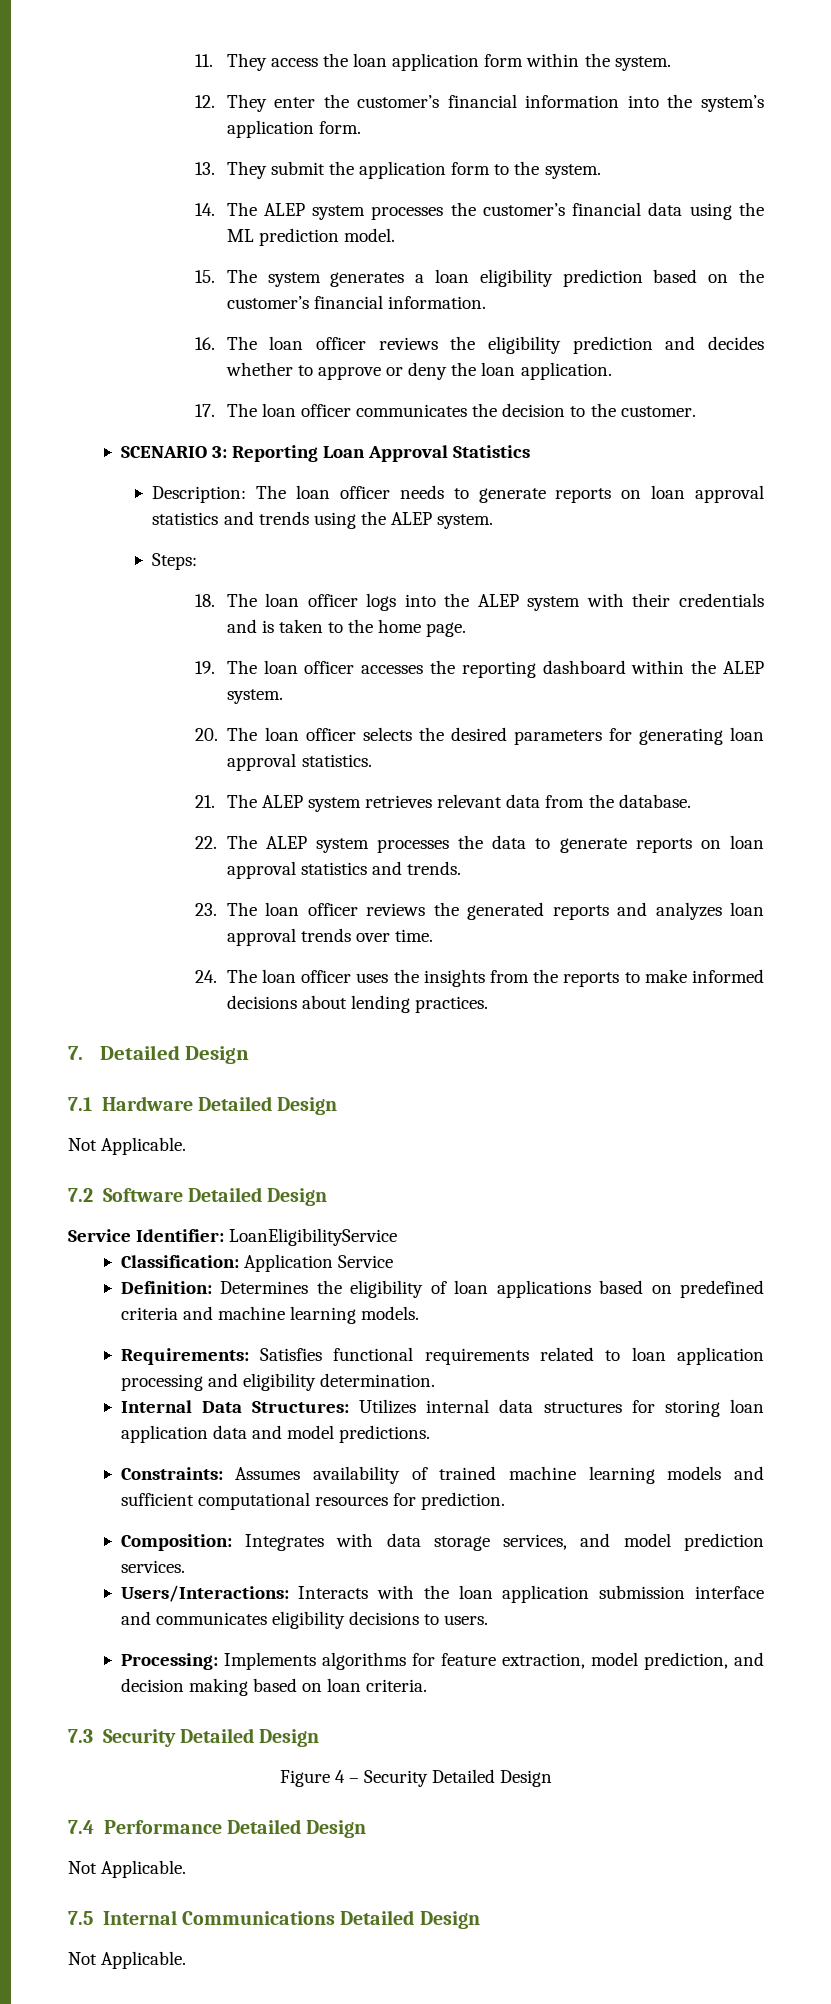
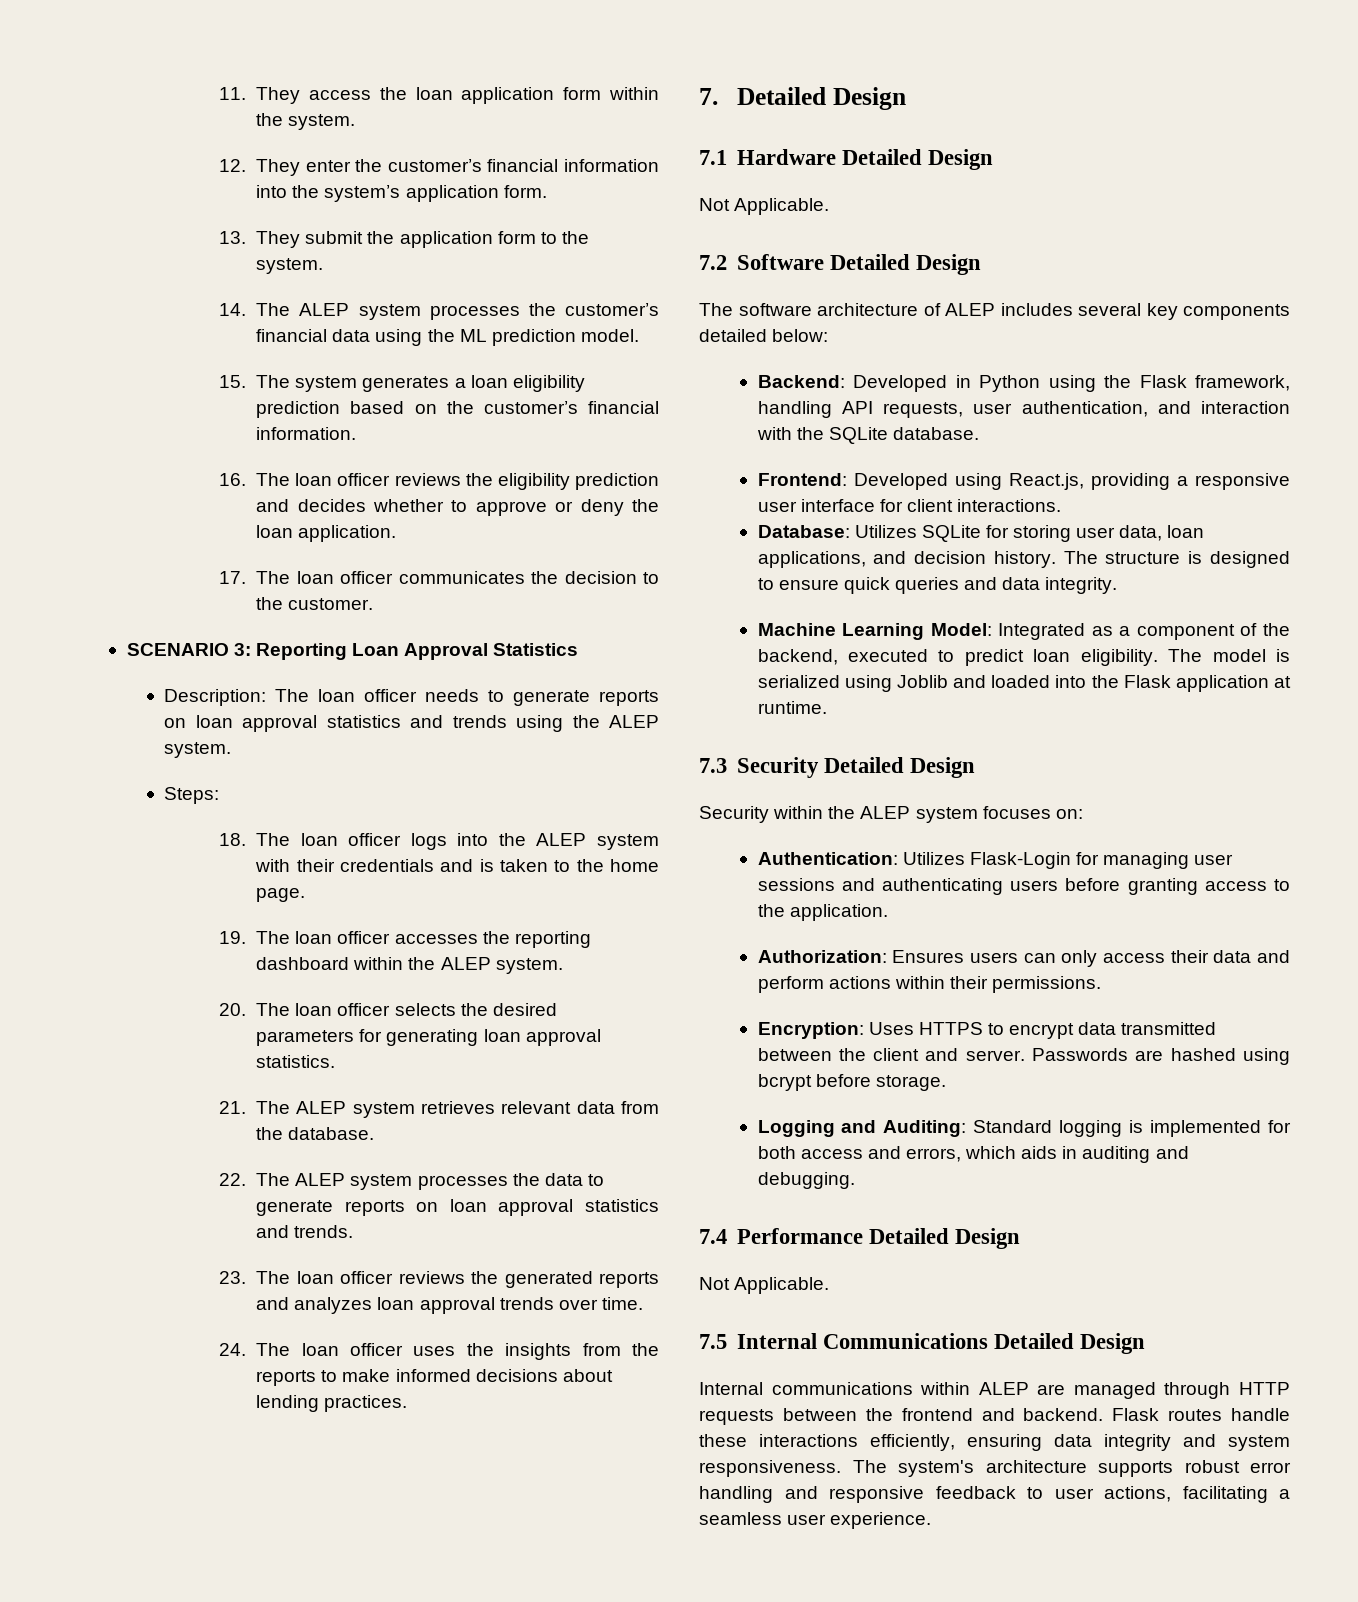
- Service Identifier: LoanEligibilityService
- Classification: Application Service
- Definition: Determines the eligibility of loan applications based on predefined criteria and machine learning models.
- Requirements: Satisfies functional requirements related to loan application processing and eligibility determination.
- Internal Data Structures: Utilizes internal data structures for storing loan application data and model predictions.
- Constraints: Assumes availability of trained machine learning models and sufficient computational resources for prediction.
- Composition: Integrates with data storage services, and model prediction services.
- Users/Interactions: Interacts with the loan application submission interface and communicates eligibility decisions to users.
- Processing: Implements algorithms for feature extraction, model prediction, and decision making based on loan criteria.
+ The software architecture of ALEP includes several key components detailed below:
+ Backend: Developed in Python using the Flask framework, handling API requests, user authentication, and interaction with the SQLite database.
+ Frontend: Developed using React.js, providing a responsive user interface for client interactions.
+ Database: Utilizes SQLite for storing user data, loan applications, and decision history. The structure is designed to ensure quick queries and data integrity.
+ Machine Learning Model: Integrated as a component of the backend, executed to predict loan eligibility. The model is serialized using Joblib and loaded into the Flask application at runtime.
  7.3 Security Detailed Design
- Figure 4 – Security Detailed Design
+ Security within the ALEP system focuses on:
+ Authentication: Utilizes Flask-Login for managing user sessions and authenticating users before granting access to the application.
+ Authorization: Ensures users can only access their data and perform actions within their permissions.
+ Encryption: Uses HTTPS to encrypt data transmitted between the client and server. Passwords are hashed using bcrypt before storage.
+ Logging and Auditing: Standard logging is implemented for both access and errors, which aids in auditing and debugging.
  7.5 Internal Communications Detailed Design
- Not Applicable.
+ Internal communications within ALEP are managed through HTTP requests between the frontend and backend. Flask routes handle these interactions efficiently, ensuring data integrity and system responsiveness. The system's architecture supports robust error handling and responsive feedback to user actions, facilitating a seamless user experience.

